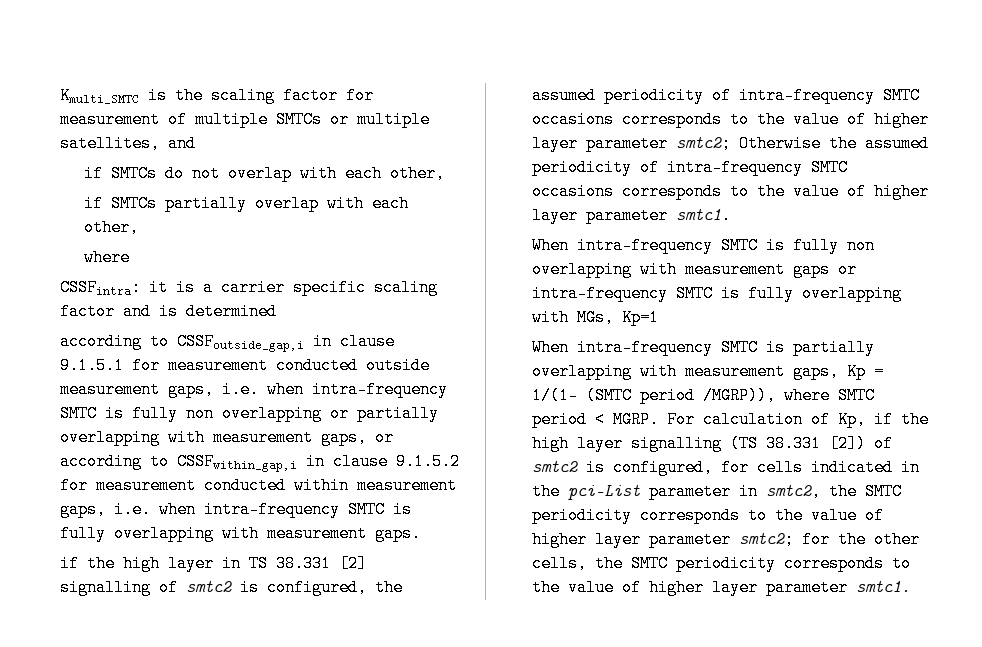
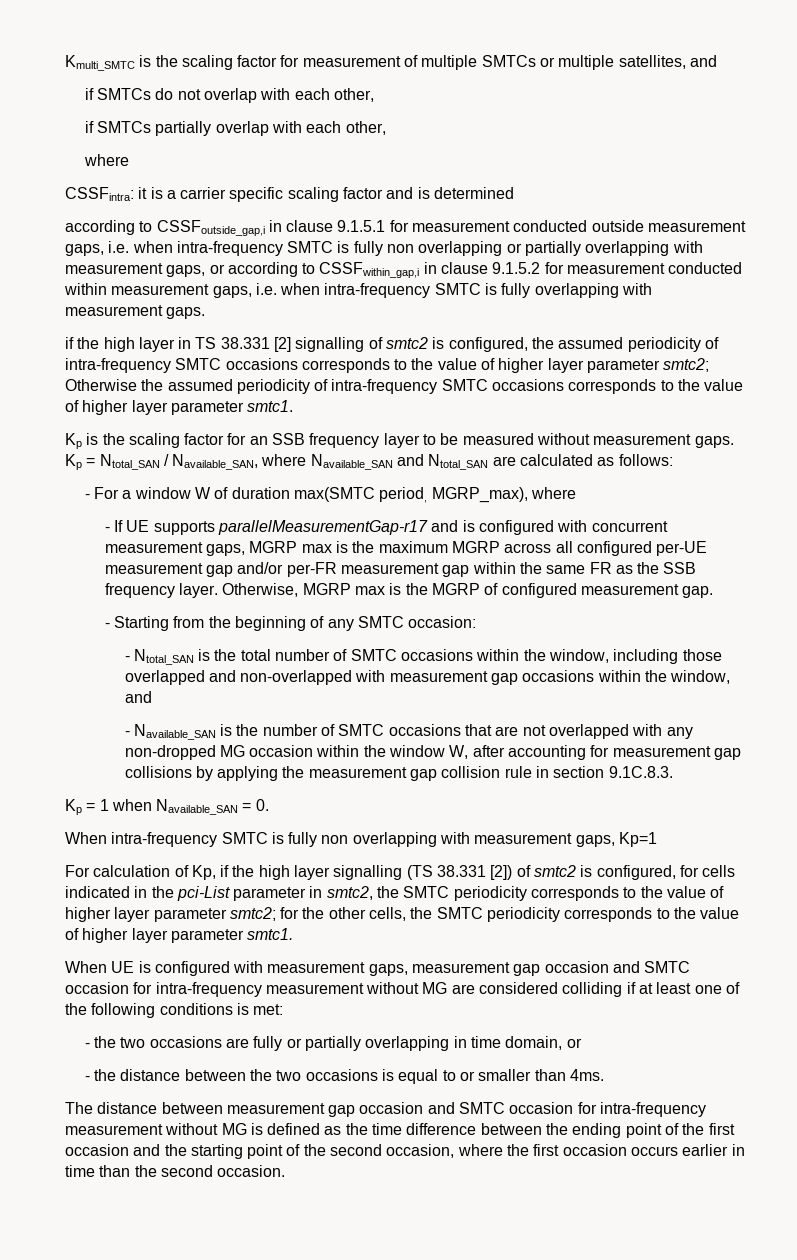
+ Kp is the scaling factor for an SSB frequency layer to be measured without measurement gaps. Kp = Ntotal_SAN / Navailable_SAN, where Navailable_SAN and Ntotal_SAN are calculated as follows:
+ - For a window W of duration max(SMTC period, MGRP_max), where
+ - If UE supports parallelMeasurementGap-r17 and is configured with concurrent measurement gaps, MGRP max is the maximum MGRP across all configured per-UE measurement gap and/or per-FR measurement gap within the same FR as the SSB frequency layer. Otherwise, MGRP max is the MGRP of configured measurement gap.
+ - Starting from the beginning of any SMTC occasion:
+ - Ntotal_SAN is the total number of SMTC occasions within the window, including those overlapped and non-overlapped with measurement gap occasions within the window, and
+ - Navailable_SAN is the number of SMTC occasions that are not overlapped with any non-dropped MG occasion within the window W, after accounting for measurement gap collisions by applying the measurement gap collision rule in section 9.1C.8.3.
+ Kp = 1 when Navailable_SAN = 0.
- When intra-frequency SMTC is fully non overlapping with measurement gaps or intra-frequency SMTC is fully overlapping with MGs, Kp=1
- When intra-frequency SMTC is partially overlapping with measurement gaps, Kp = 1/(1- (SMTC period /MGRP)), where SMTC period < MGRP. For calculation of Kp, if the high layer signalling (TS 38.331 [2]) of smtc2 is configured, for cells indicated in the pci-List parameter in smtc2, the SMTC periodicity corresponds to the value of higher layer parameter smtc2;
+ When intra-frequency SMTC is fully non overlapping with measurement gaps, Kp=1
+ For calculation of Kp, if the high layer signalling (TS 38.331 [2]) of smtc2 is configured, for cells indicated in the pci-List parameter in smtc2, the SMTC periodicity corresponds to the value of higher layer parameter smtc2;
+ When UE is configured with measurement gaps, measurement gap occasion and SMTC occasion for intra-frequency measurement without MG are considered colliding if at least one of the following conditions is met:
+ - the two occasions are fully or partially overlapping in time domain, or
+ - the distance between the two occasions is equal to or smaller than 4ms.
+ The distance between measurement gap occasion and SMTC occasion for intra-frequency measurement without MG is defined as the time difference between the ending point of the first occasion and the starting point of the second occasion, where the first occasion occurs earlier in time than the second occasion.

